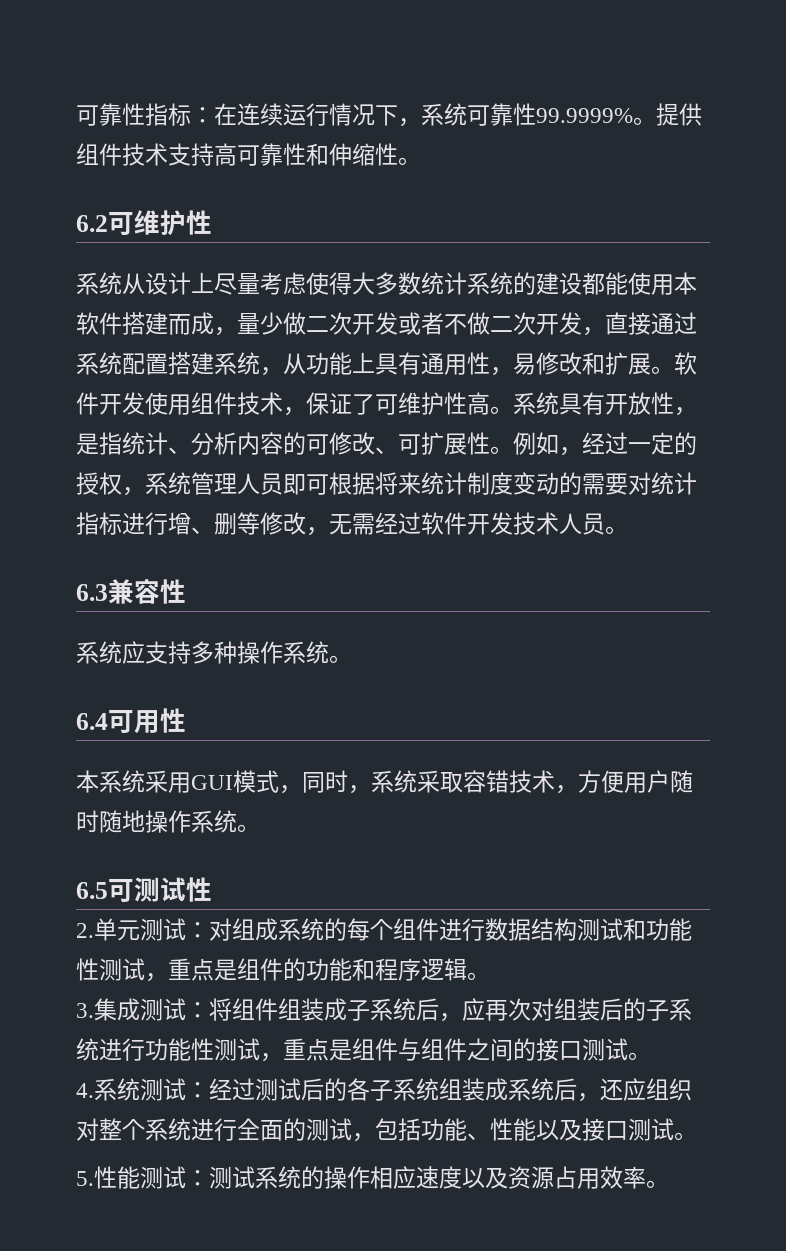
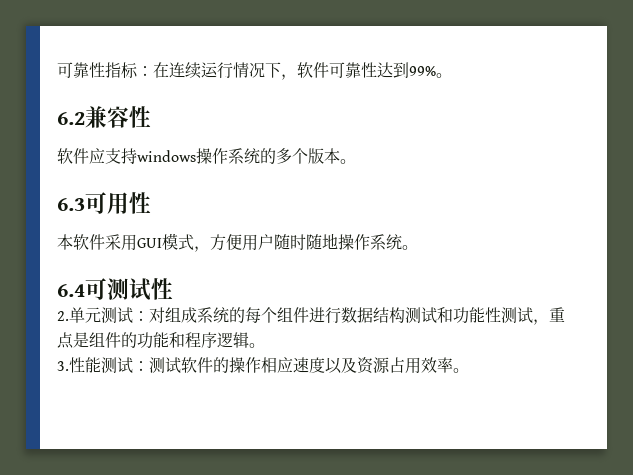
- 可靠性指标：在连续运行情况下，系统可靠性99.9999%。提供组件技术支持高可靠性和伸缩性。
- 6.2可维护性
- 系统从设计上尽量考虑使得大多数统计系统的建设都能使用本软件搭建而成，量少做二次开发或者不做二次开发，直接通过系统配置搭建系统，从功能上具有通用性，易修改和扩展。软件开发使用组件技术，保证了可维护性高。系统具有开放性，是指统计、分析内容的可修改、可扩展性。例如，经过一定的授权，系统管理人员即可根据将来统计制度变动的需要对统计指标进行增、删等修改，无需经过软件开发技术人员。
- 6.3兼容性
- 系统应支持多种操作系统。
- 6.4可用性
+ 可靠性指标：在连续运行情况下，软件可靠性达到99%。
+ 6.2兼容性
+ 软件应支持windows操作系统的多个版本。
+ 6.3可用性
- 本系统采用GUI模式，同时，系统采取容错技术，方便用户随时随地操作系统。
+ 本软件采用GUI模式，方便用户随时随地操作系统。
- 6.5可测试性
+ 6.4可测试性
- 3.集成测试：将组件组装成子系统后，应再次对组装后的子系统进行功能性测试，重点是组件与组件之间的接口测试。
- 4.系统测试：经过测试后的各子系统组装成系统后，还应组织对整个系统进行全面的测试，包括功能、性能以及接口测试。
- 5.性能测试：测试系统的操作相应速度以及资源占用效率。
+ 3.性能测试：测试软件的操作相应速度以及资源占用效率。

